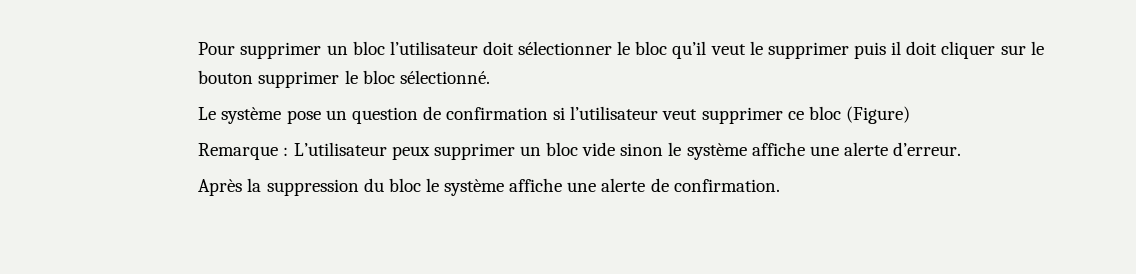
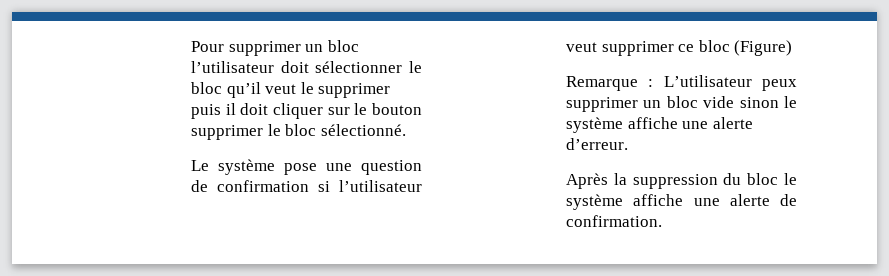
- Le système pose un question de confirmation si l’utilisateur veut supprimer ce bloc (Figure)
+ Le système pose une question de confirmation si l’utilisateur veut supprimer ce bloc (Figure)

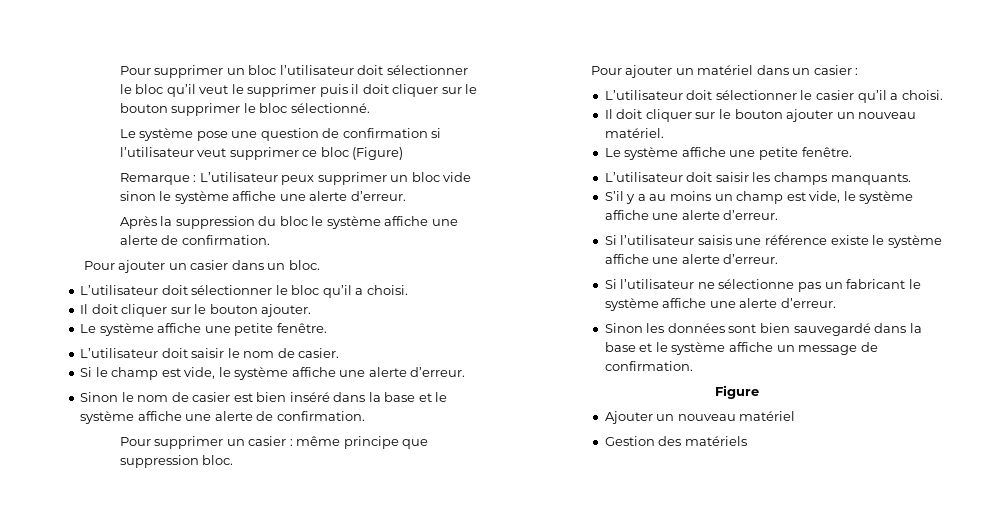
+ Pour ajouter un casier dans un bloc.
+ L’utilisateur doit sélectionner le bloc qu’il a choisi.
+ Il doit cliquer sur le bouton ajouter.
+ Le système affiche une petite fenêtre.
+ L’utilisateur doit saisir le nom de casier.
+ Si le champ est vide, le système affiche une alerte d’erreur.
+ Sinon le nom de casier est bien inséré dans la base et le système affiche une alerte de confirmation.
+ Pour supprimer un casier : même principe que suppression bloc.
+ Pour ajouter un matériel dans un casier :
+ L’utilisateur doit sélectionner le casier qu’il a choisi.
+ Il doit cliquer sur le bouton ajouter un nouveau matériel.
+ Le système affiche une petite fenêtre.
+ L’utilisateur doit saisir les champs manquants.
+ S’il y a au moins un champ est vide, le système affiche une alerte d’erreur.
+ Si l’utilisateur saisis une référence existe le système affiche une alerte d’erreur.
+ Si l’utilisateur ne sélectionne pas un fabricant le système affiche une alerte d’erreur.
+ Sinon les données sont bien sauvegardé dans la base et le système affiche un message de confirmation.
+ Figure
+ Ajouter un nouveau matériel
+ Gestion des matériels

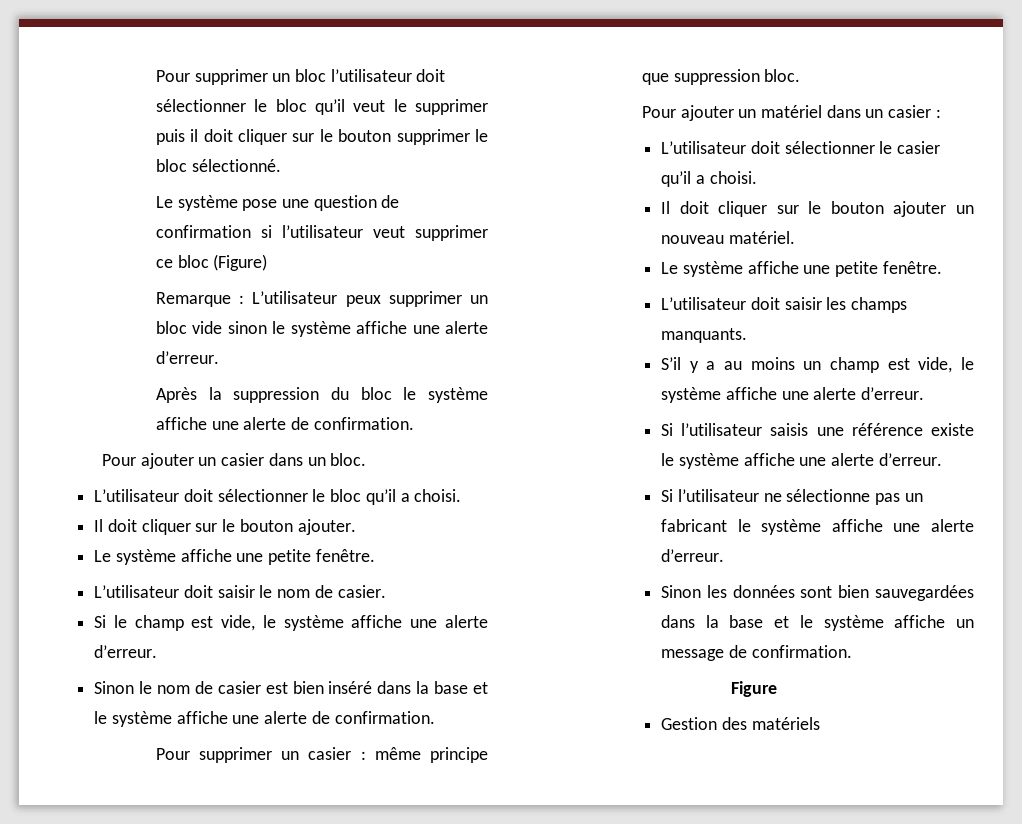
- Sinon les données sont bien sauvegardé dans la base et le système affiche un message de confirmation.
+ Sinon les données sont bien sauvegardées dans la base et le système affiche un message de confirmation.
- Ajouter un nouveau matériel

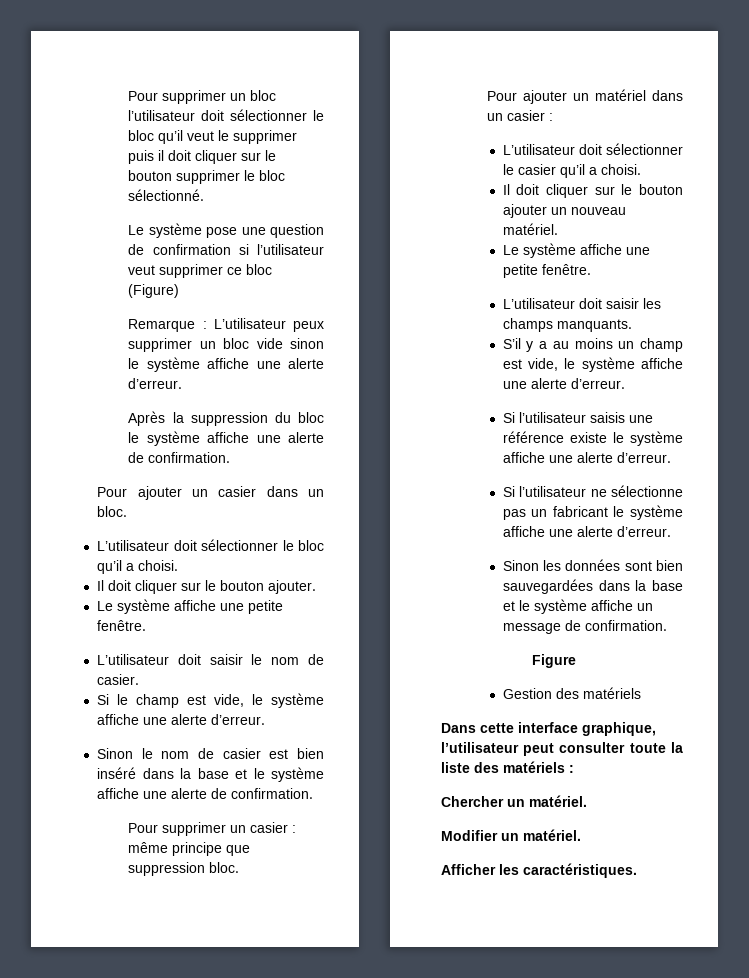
+ Dans cette interface graphique, l’utilisateur peut consulter toute la liste des matériels :
+ Chercher un matériel.
+ Modifier un matériel.
+ Afficher les caractéristiques.

